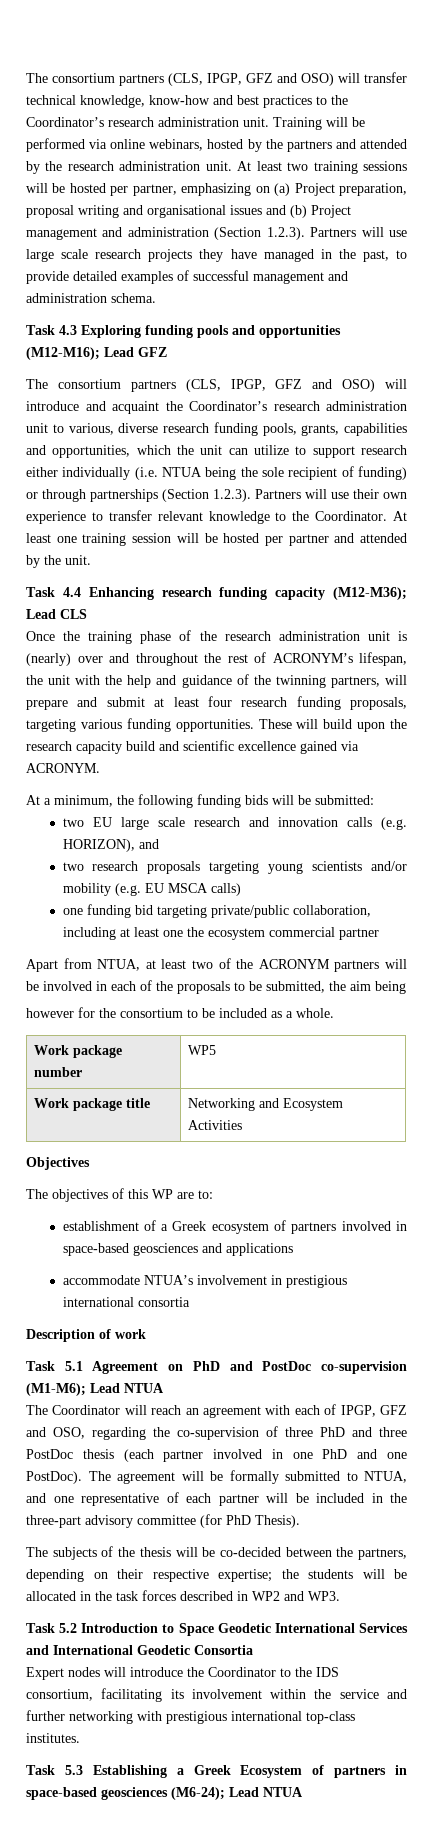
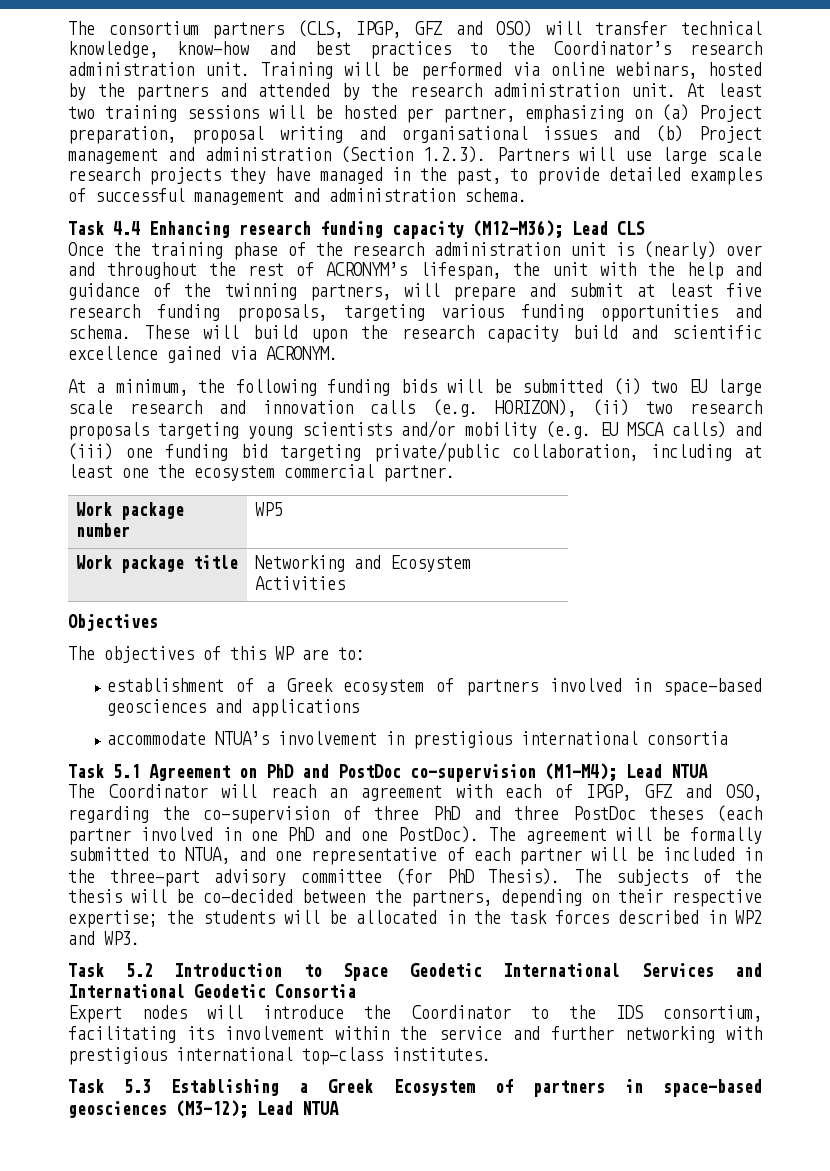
- Task 4.3 Exploring funding pools and opportunities (M12-M16); Lead GFZ
- The consortium partners (CLS, IPGP, GFZ and OSO) will introduce and acquaint the Coordinator’s research administration unit to various, diverse research funding pools, grants, capabilities and opportunities, which the unit can utilize to support research either individually (i.e. NTUA being the sole recipient of funding) or through partnerships (Section 1.2.3). Partners will use their own experience to transfer relevant knowledge to the Coordinator. At least one training session will be hosted per partner and attended by the unit.
- Once the training phase of the research administration unit is (nearly) over and throughout the rest of ACRONYM’s lifespan, the unit with the help and guidance of the twinning partners, will prepare and submit at least four research funding proposals, targeting various funding opportunities.
+ Once the training phase of the research administration unit is (nearly) over and throughout the rest of ACRONYM’s lifespan, the unit with the help and guidance of the twinning partners, will prepare and submit at least five research funding proposals, targeting various funding opportunities and schema.
- At a minimum, the following funding bids will be submitted:
- two EU large scale research and innovation calls (e.g. HORIZON), and
- two research proposals targeting young scientists and/or mobility (e.g. EU MSCA calls)
- one funding bid targeting private/public collaboration, including at least one the ecosystem commercial partner
- Apart from NTUA, at least two of the ACRONYM partners will be involved in each of the proposals to be submitted, the aim being
- however for the consortium to be included as a whole.
+ At a minimum, the following funding bids will be submitted (i) two EU large scale research and innovation calls (e.g. HORIZON), (ii) two research proposals targeting young scientists and/or mobility (e.g. EU MSCA calls) and (iii) one funding bid targeting private/public collaboration, including at least one the ecosystem commercial partner.
- Description of work
- Task 5.1 Agreement on PhD and PostDoc co-supervision (M1-M6); Lead NTUA
+ Task 5.1 Agreement on PhD and PostDoc co-supervision (M1-M4); Lead NTUA
- The Coordinator will reach an agreement with each of IPGP, GFZ and OSO, regarding the co-supervision of three PhD and three PostDoc thesis (each partner involved in one PhD and one PostDoc).
+ The Coordinator will reach an agreement with each of IPGP, GFZ and OSO, regarding the co-supervision of three PhD and three PostDoc theses (each partner involved in one PhD and one PostDoc).
- The agreement will be formally submitted to NTUA, and one representative of each partner will be included in the three-part advisory committee (for PhD Thesis).
- The subjects of the thesis will be co-decided between the partners, depending on their respective expertise; the students will be allocated in the task forces described in WP2 and WP3.
+ The agreement will be formally submitted to NTUA, and one representative of each partner will be included in the three-part advisory committee (for PhD Thesis). The subjects of the thesis will be co-decided between the partners, depending on their respective expertise; the students will be allocated in the task forces described in WP2 and WP3.
- Task 5.3 Establishing a Greek Ecosystem of partners in space-based geosciences (M6-24); Lead NTUA
+ Task 5.3 Establishing a Greek Ecosystem of partners in space-based geosciences (M3-12); Lead NTUA

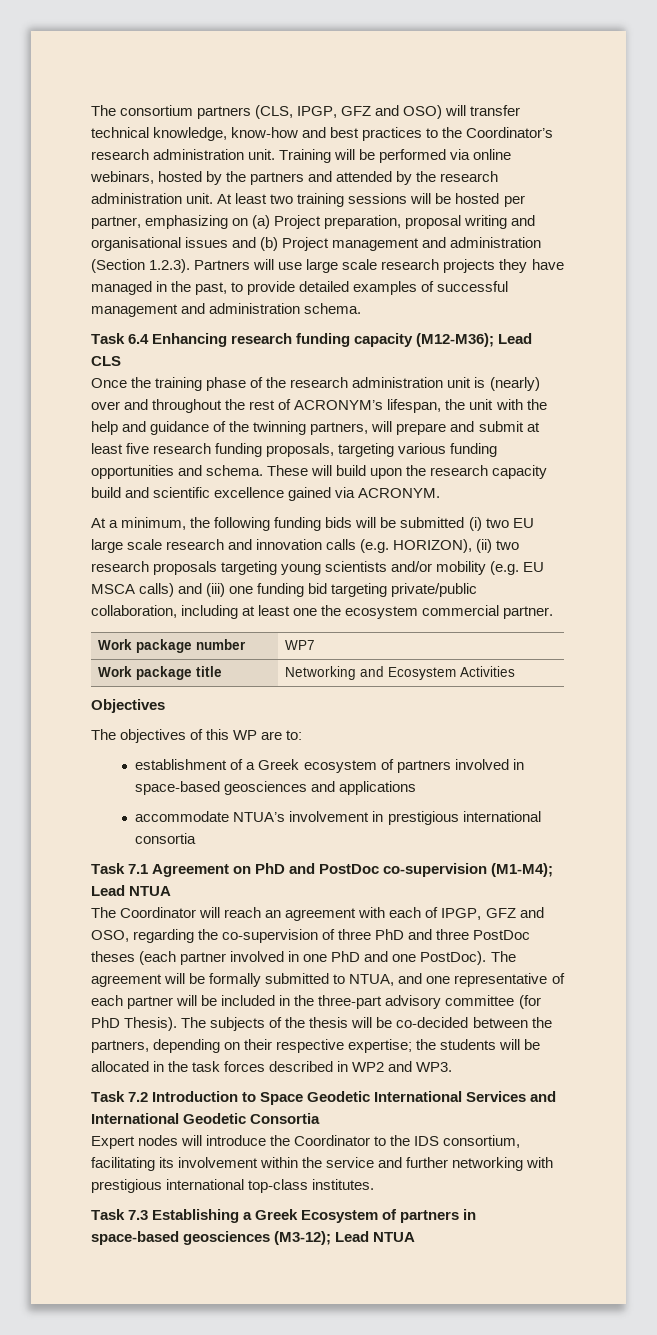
- Task 4.4 Enhancing research funding capacity (M12-M36); Lead CLS
+ Task 6.4 Enhancing research funding capacity (M12-M36); Lead CLS
- Work package number | WP5
+ Work package number | WP7
- Task 5.1 Agreement on PhD and PostDoc co-supervision (M1-M4); Lead NTUA
+ Task 7.1 Agreement on PhD and PostDoc co-supervision (M1-M4); Lead NTUA
- Task 5.2 Introduction to Space Geodetic International Services and International Geodetic Consortia
+ Task 7.2 Introduction to Space Geodetic International Services and International Geodetic Consortia
- Task 5.3 Establishing a Greek Ecosystem of partners in space-based geosciences (M3-12); Lead NTUA
+ Task 7.3 Establishing a Greek Ecosystem of partners in space-based geosciences (M3-12); Lead NTUA

